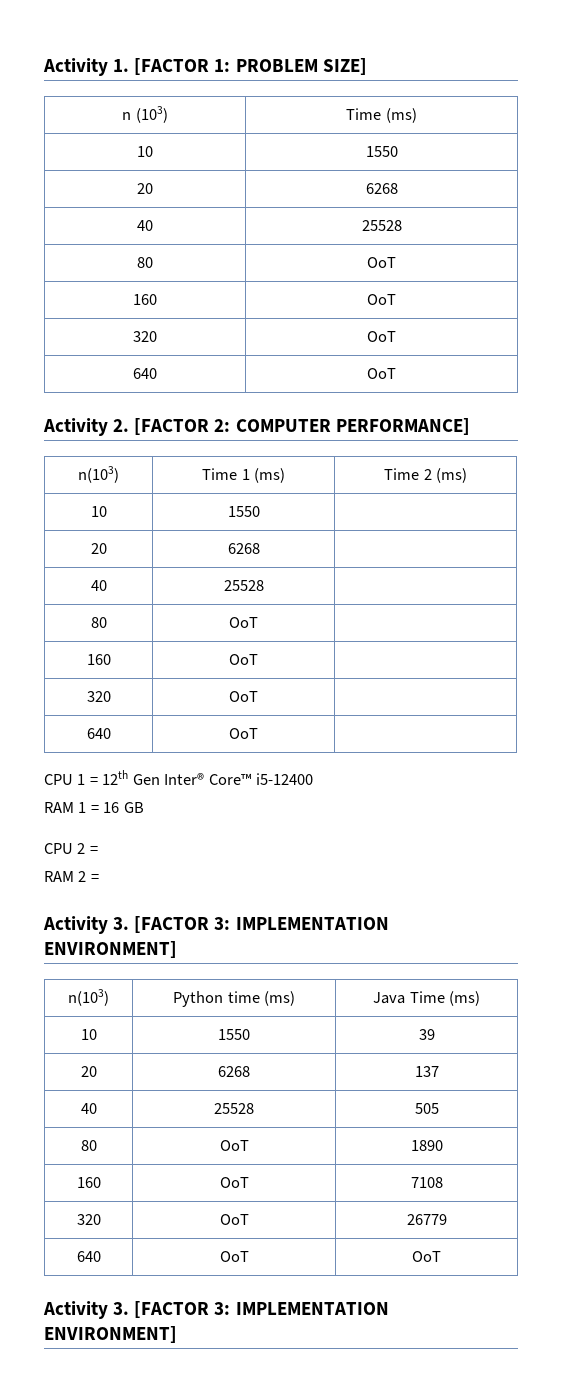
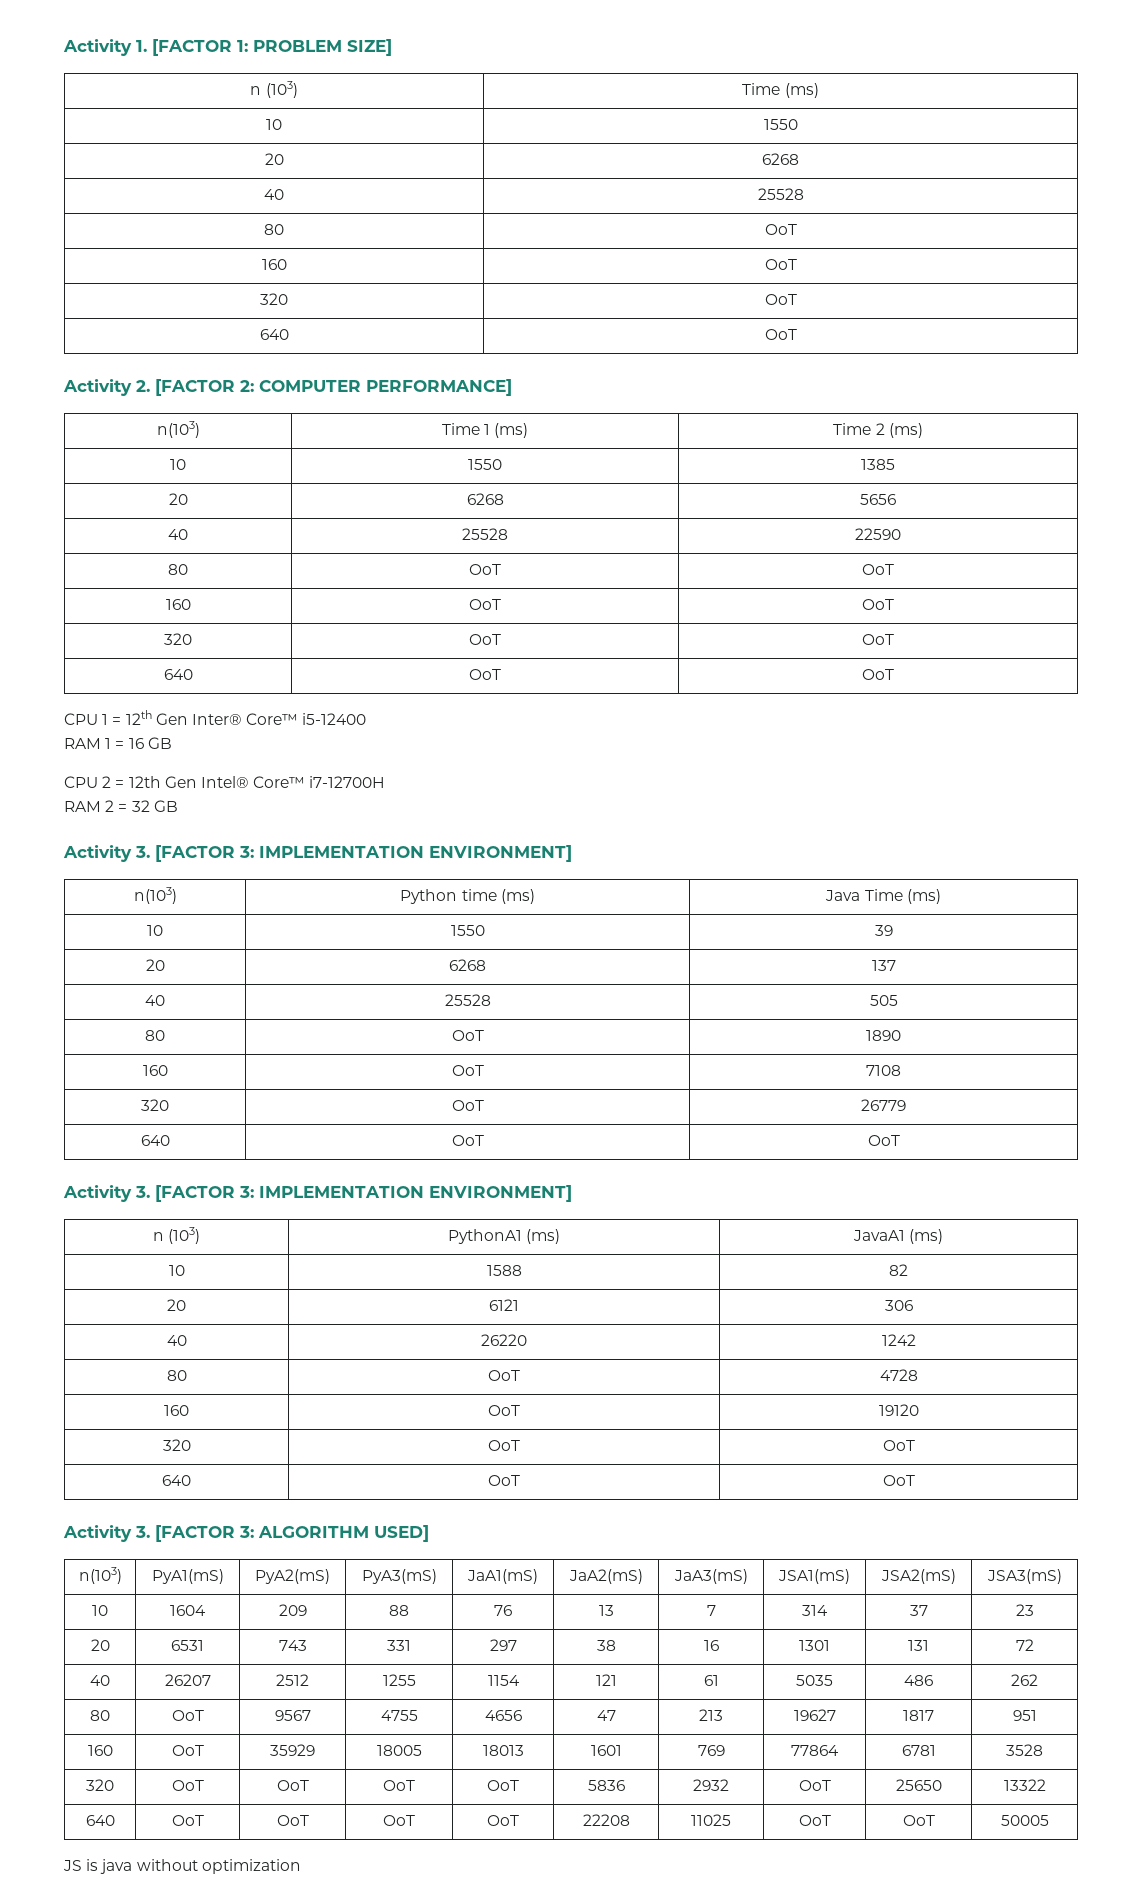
  n(103) | Time 1 (ms) | Time 2 (ms)
- 10 | 1550 |
- 20 | 6268 |
- 40 | 25528 |
- 80 | OoT |
- 160 | OoT |
- 320 | OoT |
- 640 | OoT |
+ 10 | 1550 | 1385
+ 20 | 6268 | 5656
+ 40 | 25528 | 22590
+ 80 | OoT | OoT
+ 160 | OoT | OoT
+ 320 | OoT | OoT
+ 640 | OoT | OoT
- CPU 2 =
+ CPU 2 = 12th Gen Intel® Core™ i7-12700H
- RAM 2 =
+ RAM 2 = 32 GB
+ n (103) | PythonA1 (ms) | JavaA1 (ms)
+ 10 | 1588 | 82
+ 20 | 6121 | 306
+ 40 | 26220 | 1242
+ 80 | OoT | 4728
+ 160 | OoT | 19120
+ 320 | OoT | OoT
+ 640 | OoT | OoT
+ Activity 3. [FACTOR 3: ALGORITHM USED]
+ n(103) | PyA1(mS) | PyA2(mS) | PyA3(mS) | JaA1(mS) | JaA2(mS) | JaA3(mS) | JSA1(mS) | JSA2(mS) | JSA3(mS)
+ 10 | 1604 | 209 | 88 | 76 | 13 | 7 | 314 | 37 | 23
+ 20 | 6531 | 743 | 331 | 297 | 38 | 16 | 1301 | 131 | 72
+ 40 | 26207 | 2512 | 1255 | 1154 | 121 | 61 | 5035 | 486 | 262
+ 80 | OoT | 9567 | 4755 | 4656 | 47 | 213 | 19627 | 1817 | 951
+ 160 | OoT | 35929 | 18005 | 18013 | 1601 | 769 | 77864 | 6781 | 3528
+ 320 | OoT | OoT | OoT | OoT | 5836 | 2932 | OoT | 25650 | 13322
+ 640 | OoT | OoT | OoT | OoT | 22208 | 11025 | OoT | OoT | 50005
+ JS is java without optimization

